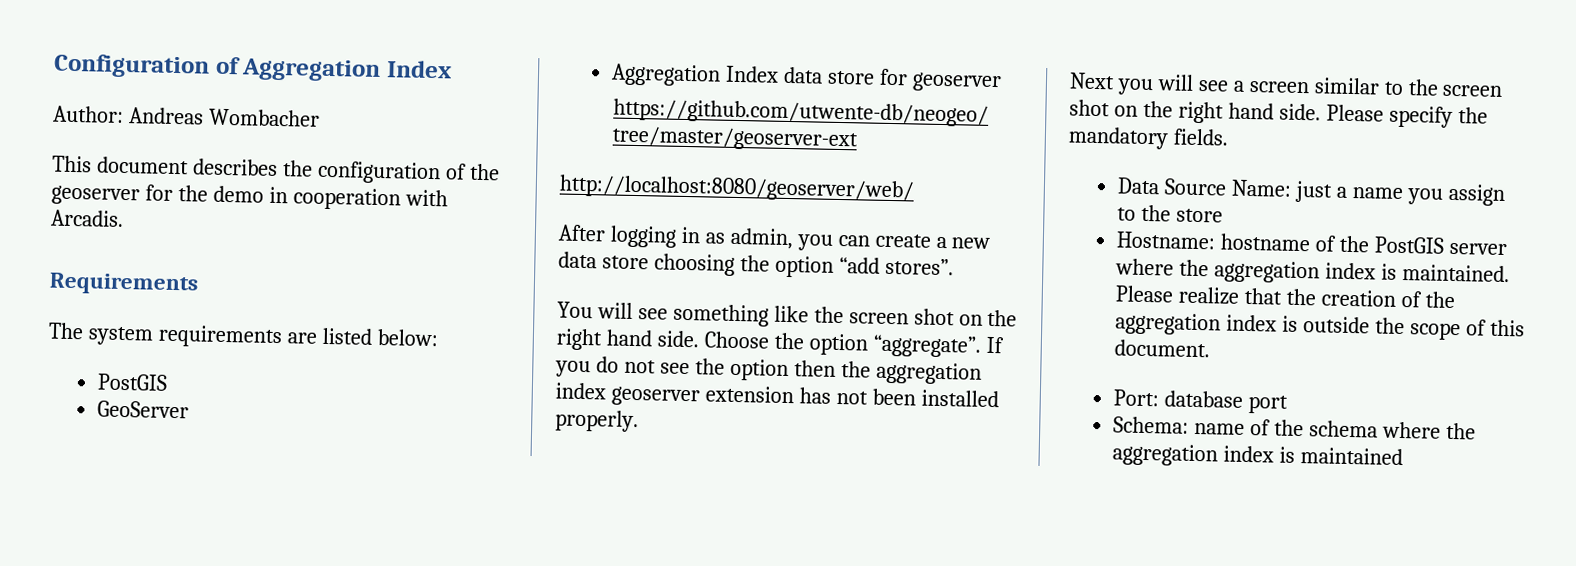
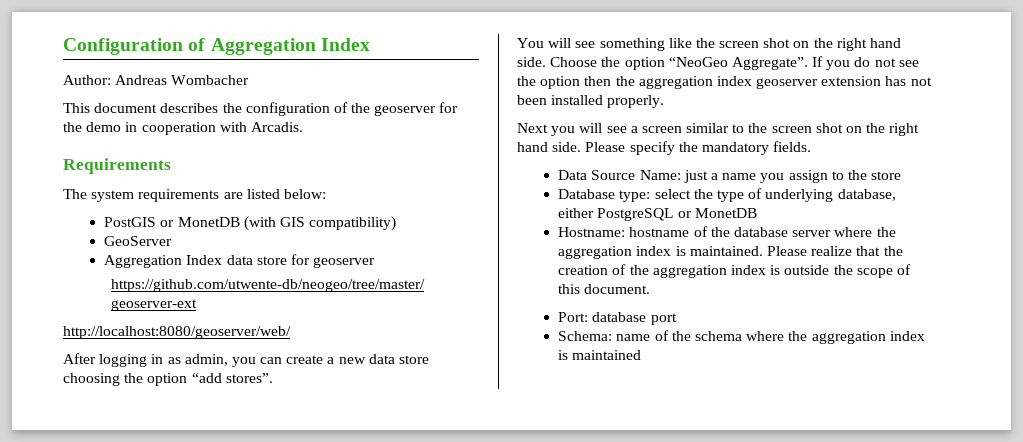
  The system requirements are listed below:
- PostGIS
+ PostGIS or MonetDB (with GIS compatibility)
- Choose the option “aggregate”.
+ Choose the option “NeoGeo Aggregate”.
+ Database type: select the type of underlying database, either PostgreSQL or MonetDB
- Hostname: hostname of the PostGIS server where the aggregation index is maintained.
+ Hostname: hostname of the database server where the aggregation index is maintained.

